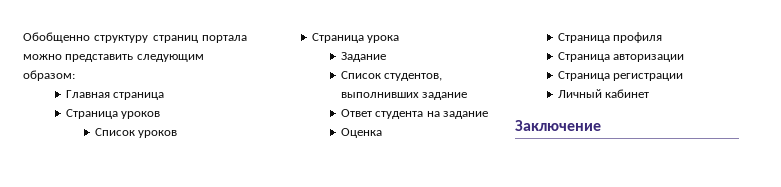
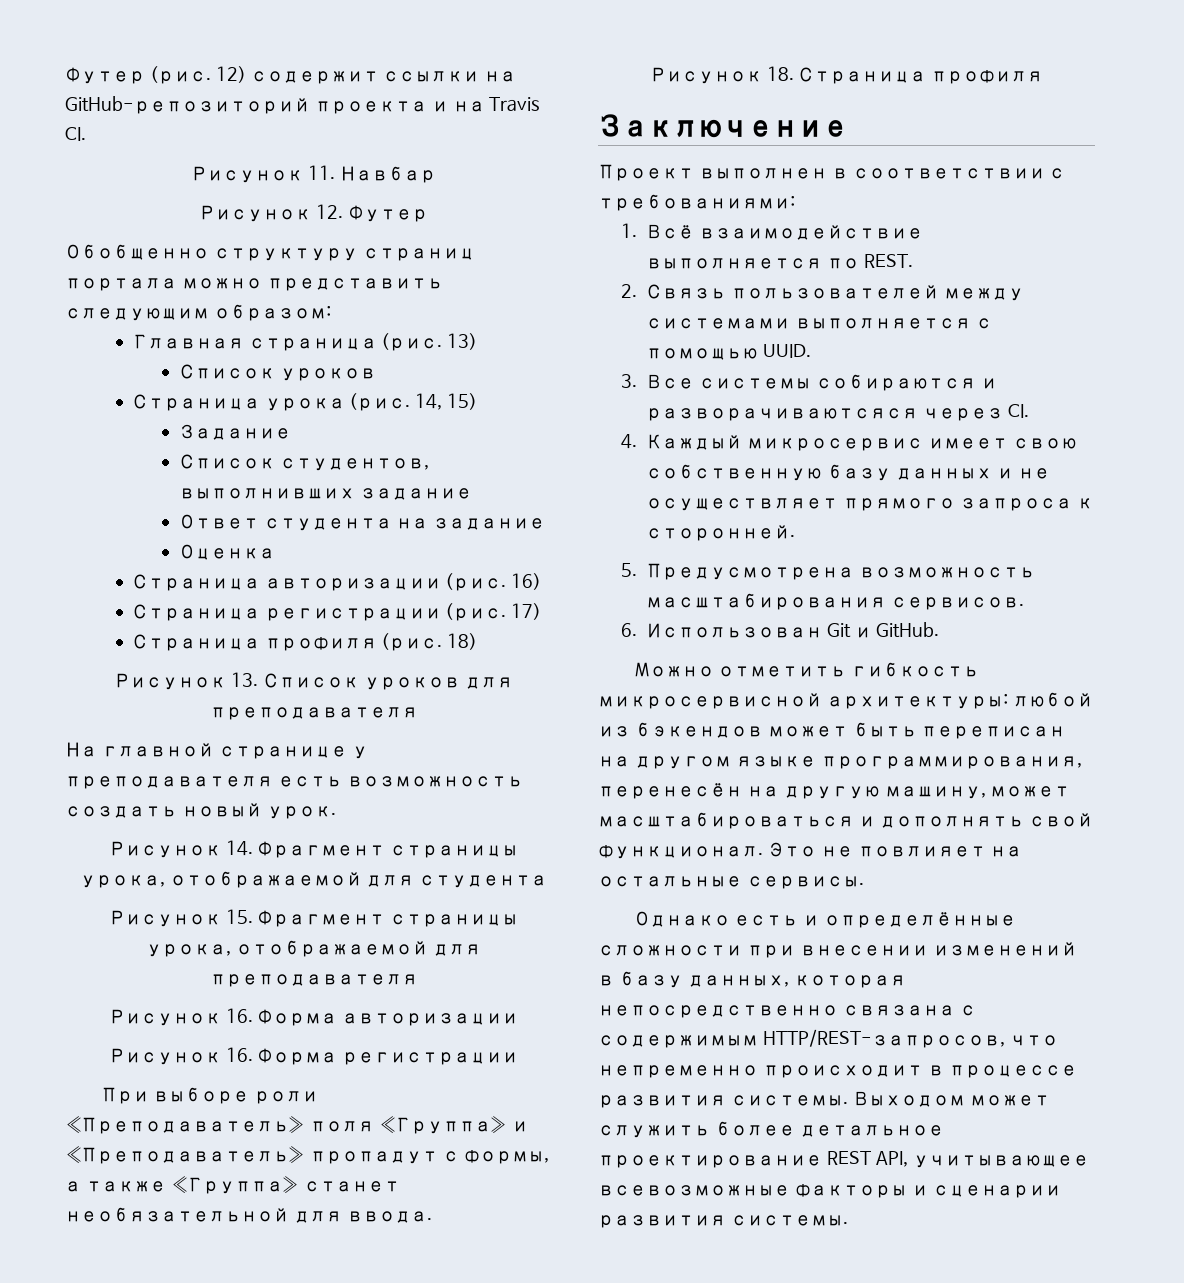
+ Футер (рис. 12) содержит ссылки на GitHub-репозиторий проекта и на Travis CI.
+ Рисунок 11. Навбар
+ Рисунок 12. Футер
- Главная страница
- Страница уроков
+ Главная страница (рис. 13)
- Страница урока
+ Страница урока (рис. 14, 15)
- Страница профиля
- Страница авторизации
+ Страница авторизации (рис. 16)
- Страница регистрации
- Личный кабинет
+ Страница регистрации (рис. 17)
+ Страница профиля (рис. 18)
+ Рисунок 13. Список уроков для преподавателя
+ На главной странице у преподавателя есть возможность создать новый урок.
+ Рисунок 14. Фрагмент страницы урока, отображаемой для студента
+ Рисунок 15. Фрагмент страницы урока, отображаемой для преподавателя
+ Рисунок 16. Форма авторизации
+ Рисунок 16. Форма регистрации
+ При выборе роли «Преподаватель» поля «Группа» и «Преподаватель» пропадут с формы, а также «Группа» станет необязательной для ввода.
+ Рисунок 18. Страница профиля
  Заключение
+ Проект выполнен в соответствии с требованиями:
+ 1. Всё взаимодействие выполняется по REST.
+ 2. Связь пользователей между системами выполняется с помощью UUID.
+ 3. Все системы собираются и разворачиваютсяся через CI.
+ 4. Каждый микросервис имеет свою собственную базу данных и не осуществляет прямого запроса к сторонней.
+ 5. Предусмотрена возможность масштабирования сервисов.
+ 6. Использован Git и GitHub.
+ Можно отметить гибкость микросервисной архитектуры: любой из бэкендов может быть переписан на другом языке программирования, перенесён на другую машину, может масштабироваться и дополнять свой функционал. Это не повлияет на остальные сервисы.
+ Однако есть и определённые сложности при внесении изменений в базу данных, которая непосредственно связана с содержимым HTTP/REST-запросов, что непременно происходит в процессе развития системы. Выходом может служить более детальное проектирование REST API, учитывающее всевозможные факторы и сценарии развития системы.

